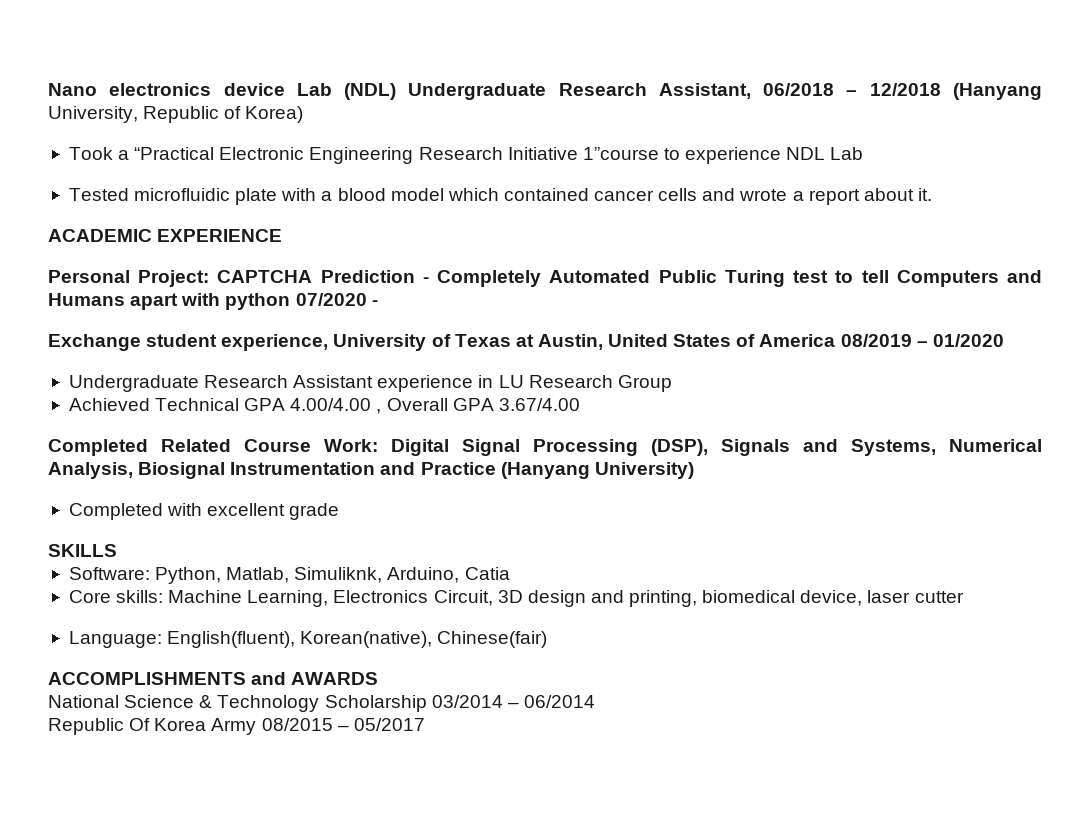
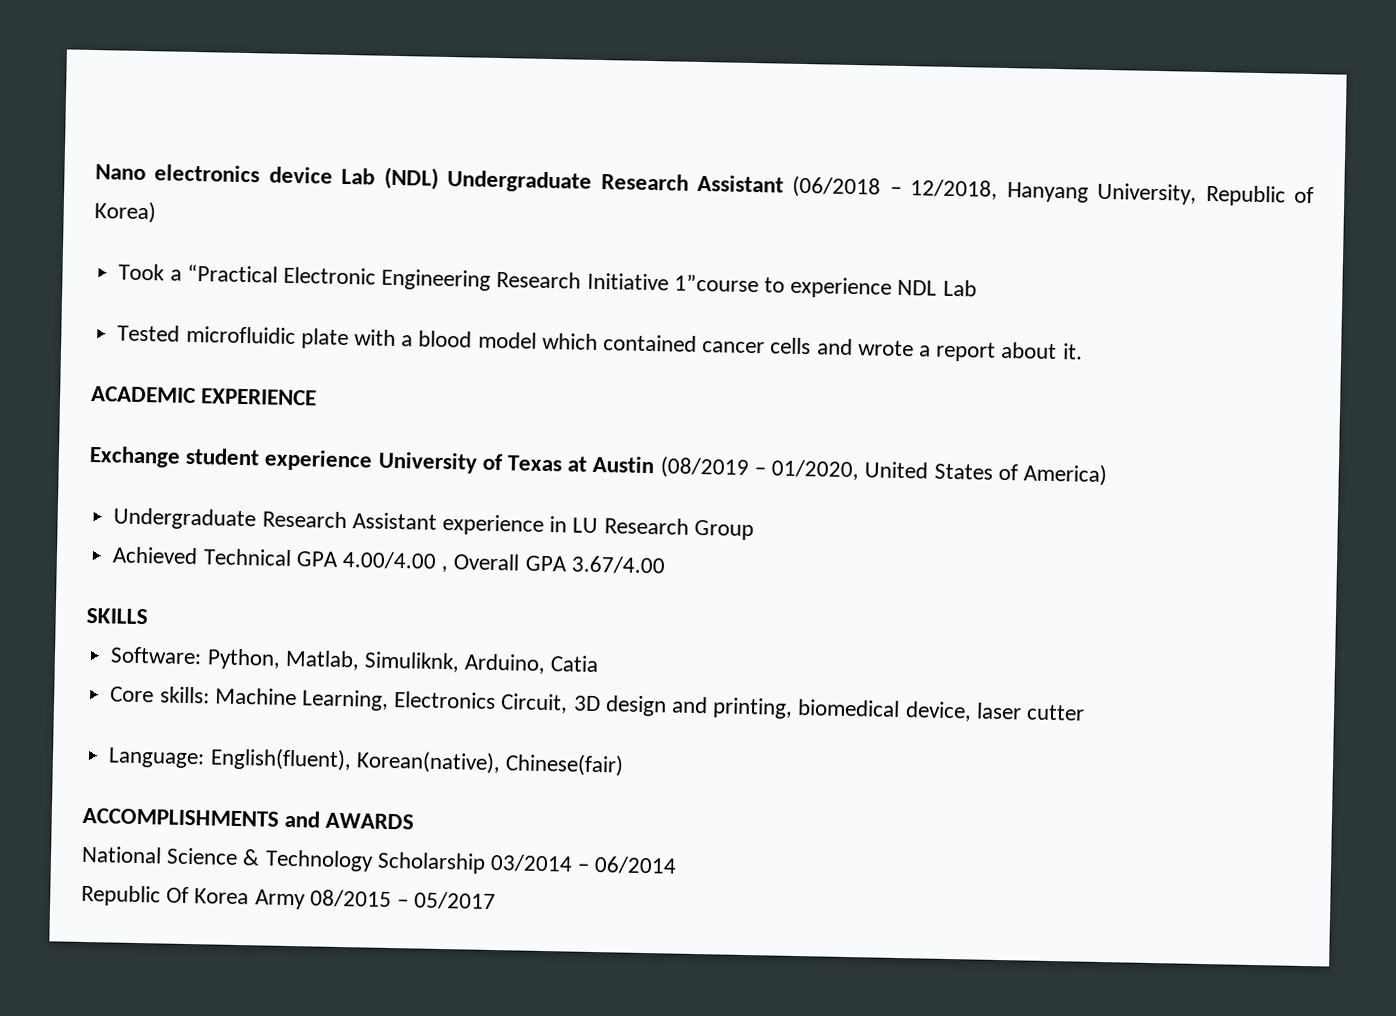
- Nano electronics device Lab (NDL) Undergraduate Research Assistant, 06/2018 – 12/2018 (Hanyang University, Republic of Korea)
+ Nano electronics device Lab (NDL) Undergraduate Research Assistant (06/2018 – 12/2018, Hanyang University, Republic of Korea)
- Personal Project: CAPTCHA Prediction - Completely Automated Public Turing test to tell Computers and Humans apart with python 07/2020 -
- Exchange student experience, University of Texas at Austin, United States of America 08/2019 – 01/2020
+ Exchange student experience University of Texas at Austin (08/2019 – 01/2020, United States of America)
- Completed Related Course Work: Digital Signal Processing (DSP), Signals and Systems, Numerical Analysis, Biosignal Instrumentation and Practice (Hanyang University)
- Completed with excellent grade

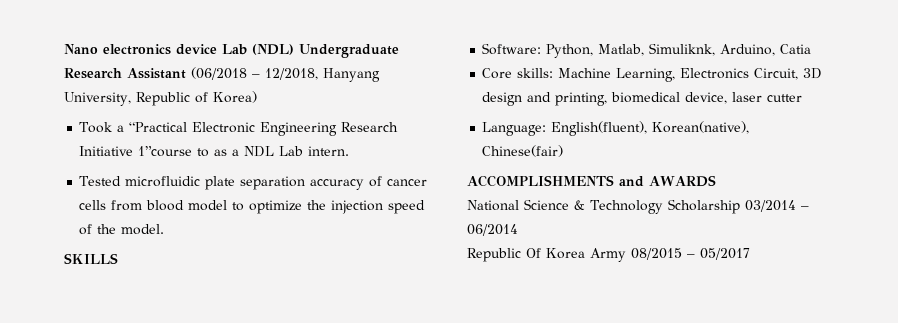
- Took a “Practical Electronic Engineering Research Initiative 1”course to experience NDL Lab
+ Took a “Practical Electronic Engineering Research Initiative 1”course to as a NDL Lab intern.
- Tested microfluidic plate with a blood model which contained cancer cells and wrote a report about it.
- ACADEMIC EXPERIENCE
- Exchange student experience University of Texas at Austin (08/2019 – 01/2020, United States of America)
- Undergraduate Research Assistant experience in LU Research Group
- Achieved Technical GPA 4.00/4.00 , Overall GPA 3.67/4.00
+ Tested microfluidic plate separation accuracy of cancer cells from blood model to optimize the injection speed of the model.

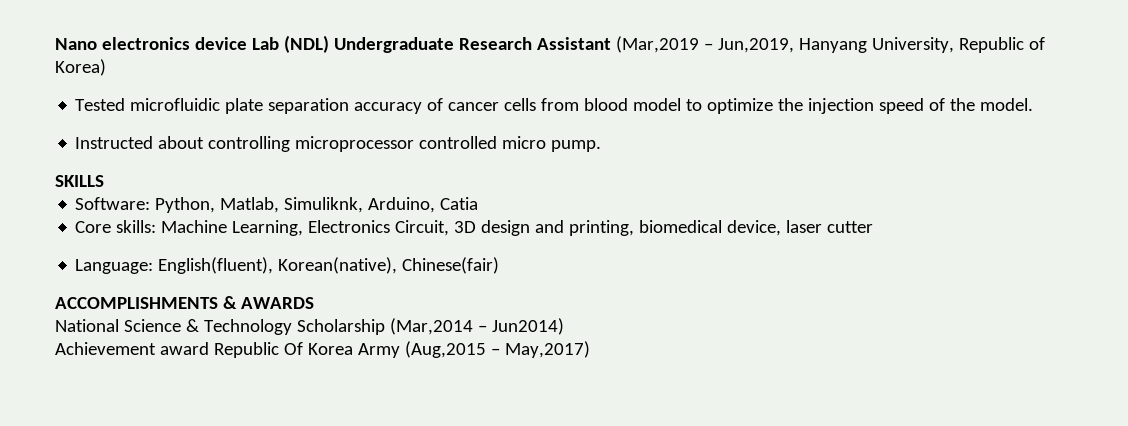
- Nano electronics device Lab (NDL) Undergraduate Research Assistant (06/2018 – 12/2018, Hanyang University, Republic of Korea)
+ Nano electronics device Lab (NDL) Undergraduate Research Assistant (Mar,2019 – Jun,2019, Hanyang University, Republic of Korea)
- Took a “Practical Electronic Engineering Research Initiative 1”course to as a NDL Lab intern.
+ Instructed about controlling microprocessor controlled micro pump.
- ACCOMPLISHMENTS and AWARDS
+ ACCOMPLISHMENTS & AWARDS
- National Science & Technology Scholarship 03/2014 – 06/2014
- Republic Of Korea Army 08/2015 – 05/2017
+ National Science & Technology Scholarship (Mar,2014 – Jun2014)
+ Achievement award Republic Of Korea Army (Aug,2015 – May,2017)

